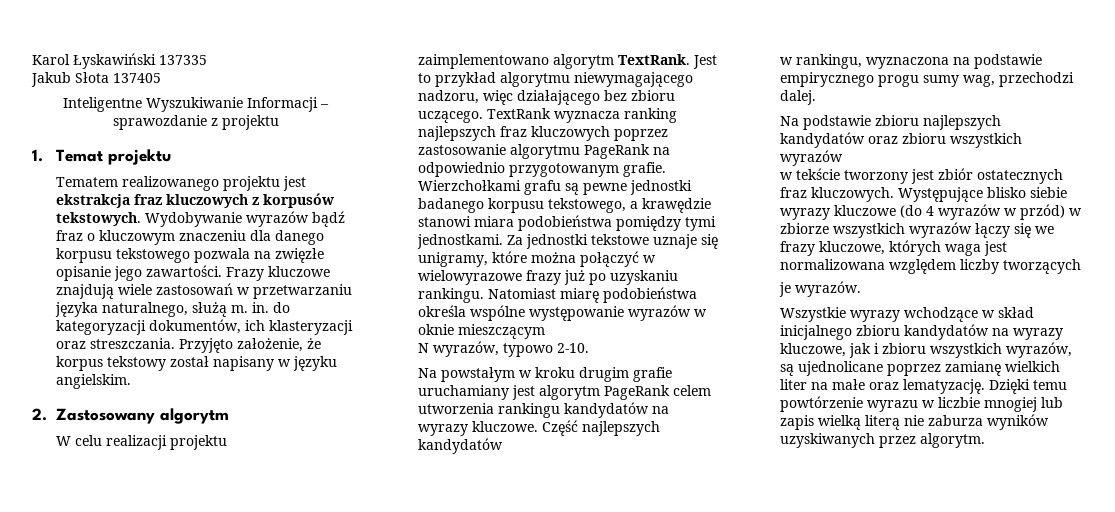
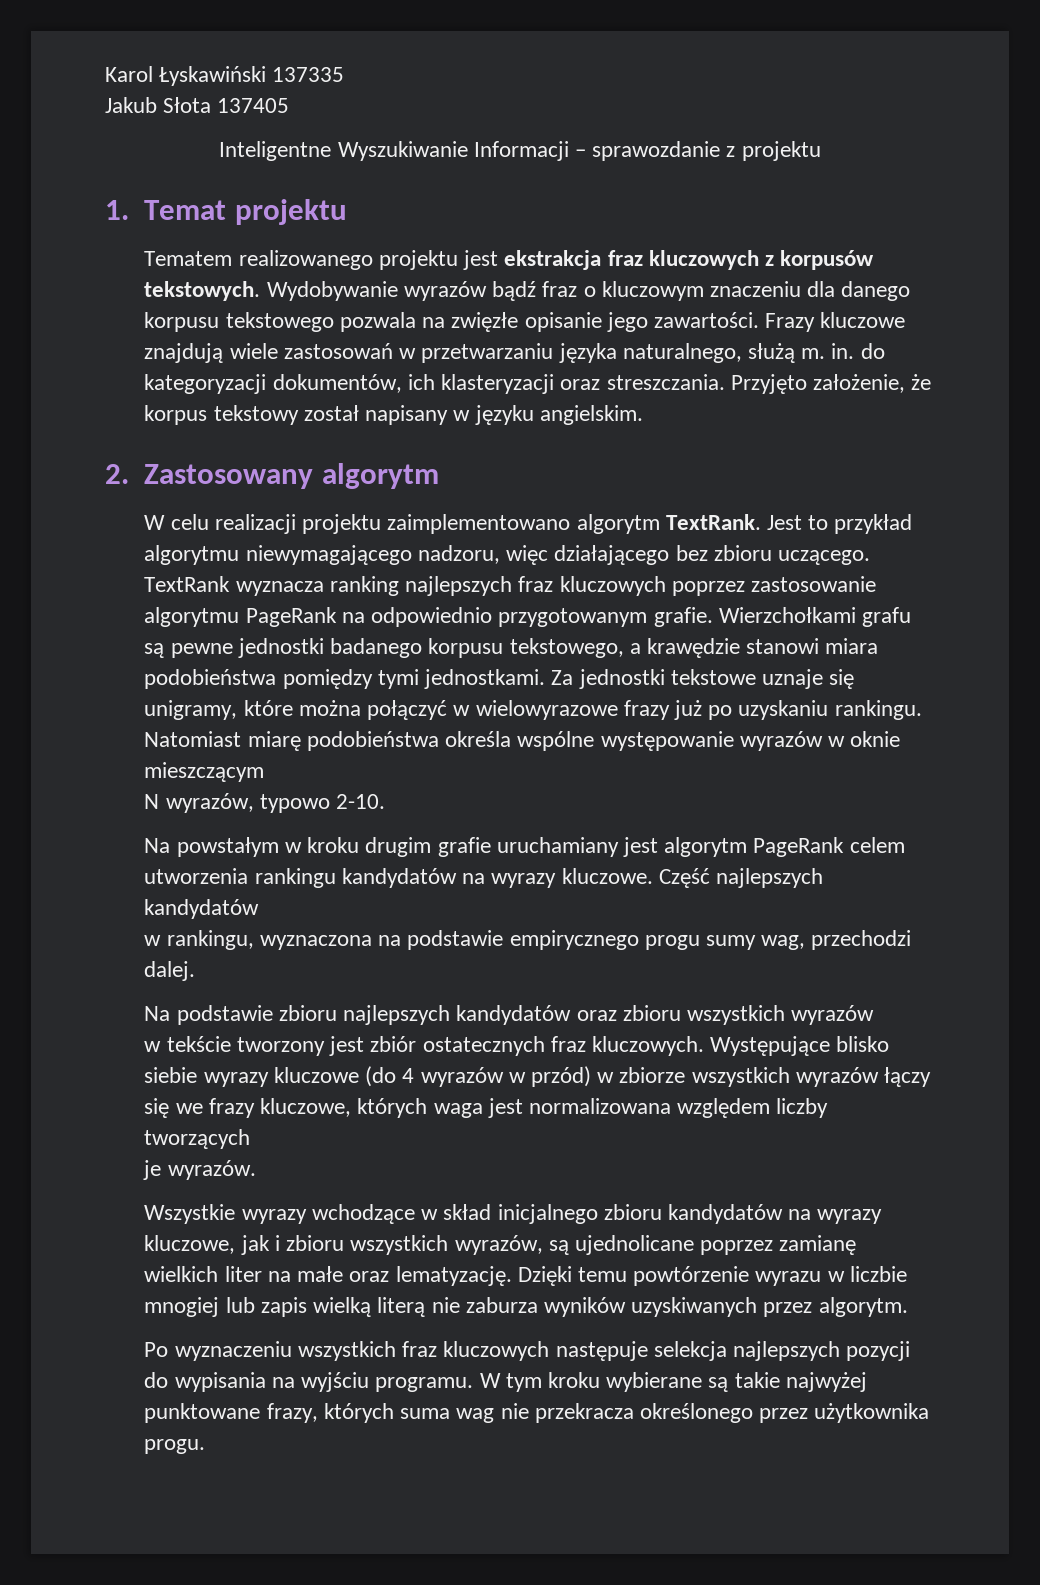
+ Po wyznaczeniu wszystkich fraz kluczowych następuje selekcja najlepszych pozycji do wypisania na wyjściu programu. W tym kroku wybierane są takie najwyżej punktowane frazy, których suma wag nie przekracza określonego przez użytkownika progu.

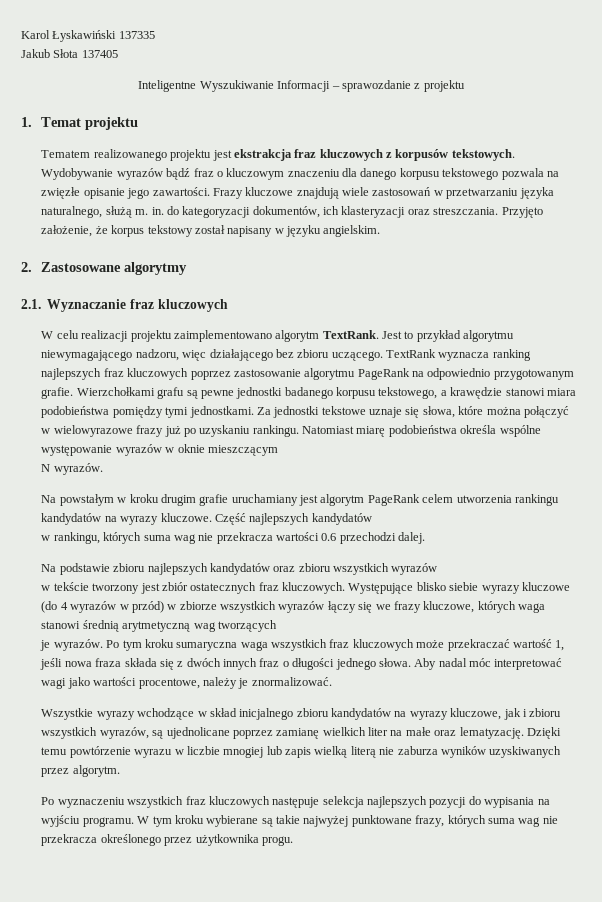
- 2. Zastosowany algorytm
+ 2. Zastosowane algorytmy
+ 2.1. Wyznaczanie fraz kluczowych
- Za jednostki tekstowe uznaje się unigramy, które można połączyć w wielowyrazowe frazy już po uzyskaniu rankingu.
+ Za jednostki tekstowe uznaje się słowa, które można połączyć w wielowyrazowe frazy już po uzyskaniu rankingu.
- N wyrazów, typowo 2-10.
+ N wyrazów.
- w rankingu, wyznaczona na podstawie empirycznego progu sumy wag, przechodzi dalej.
+ w rankingu, których suma wag nie przekracza wartości 0.6 przechodzi dalej.
- Występujące blisko siebie wyrazy kluczowe (do 4 wyrazów w przód) w zbiorze wszystkich wyrazów łączy się we frazy kluczowe, których waga jest normalizowana względem liczby tworzących
+ Występujące blisko siebie wyrazy kluczowe (do 4 wyrazów w przód) w zbiorze wszystkich wyrazów łączy się we frazy kluczowe, których waga stanowi średnią arytmetyczną wag tworzących
+ Po tym kroku sumaryczna waga wszystkich fraz kluczowych może przekraczać wartość 1, jeśli nowa fraza składa się z dwóch innych fraz o długości jednego słowa. Aby nadal móc interpretować wagi jako wartości procentowe, należy je znormalizować.

